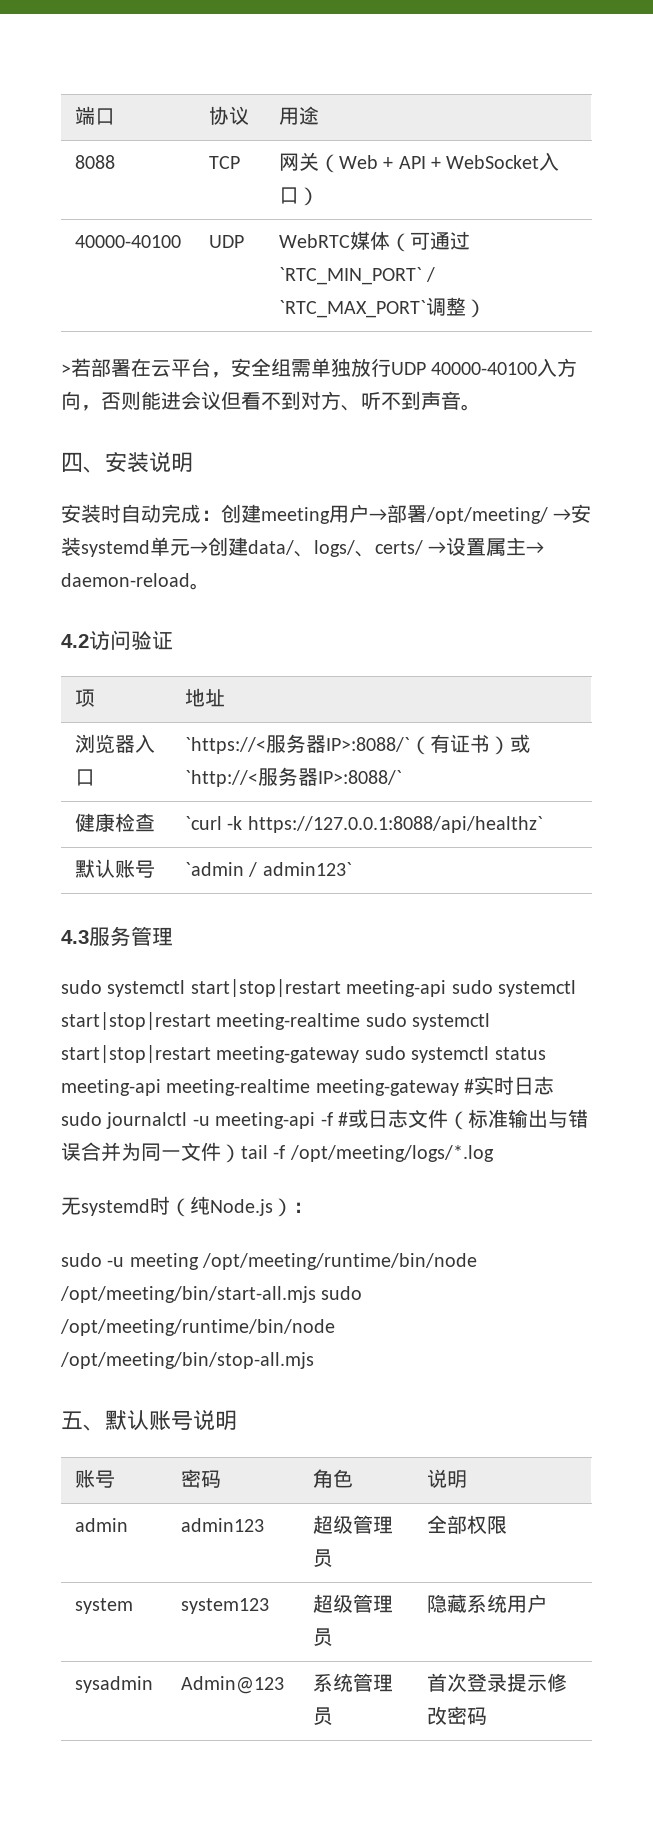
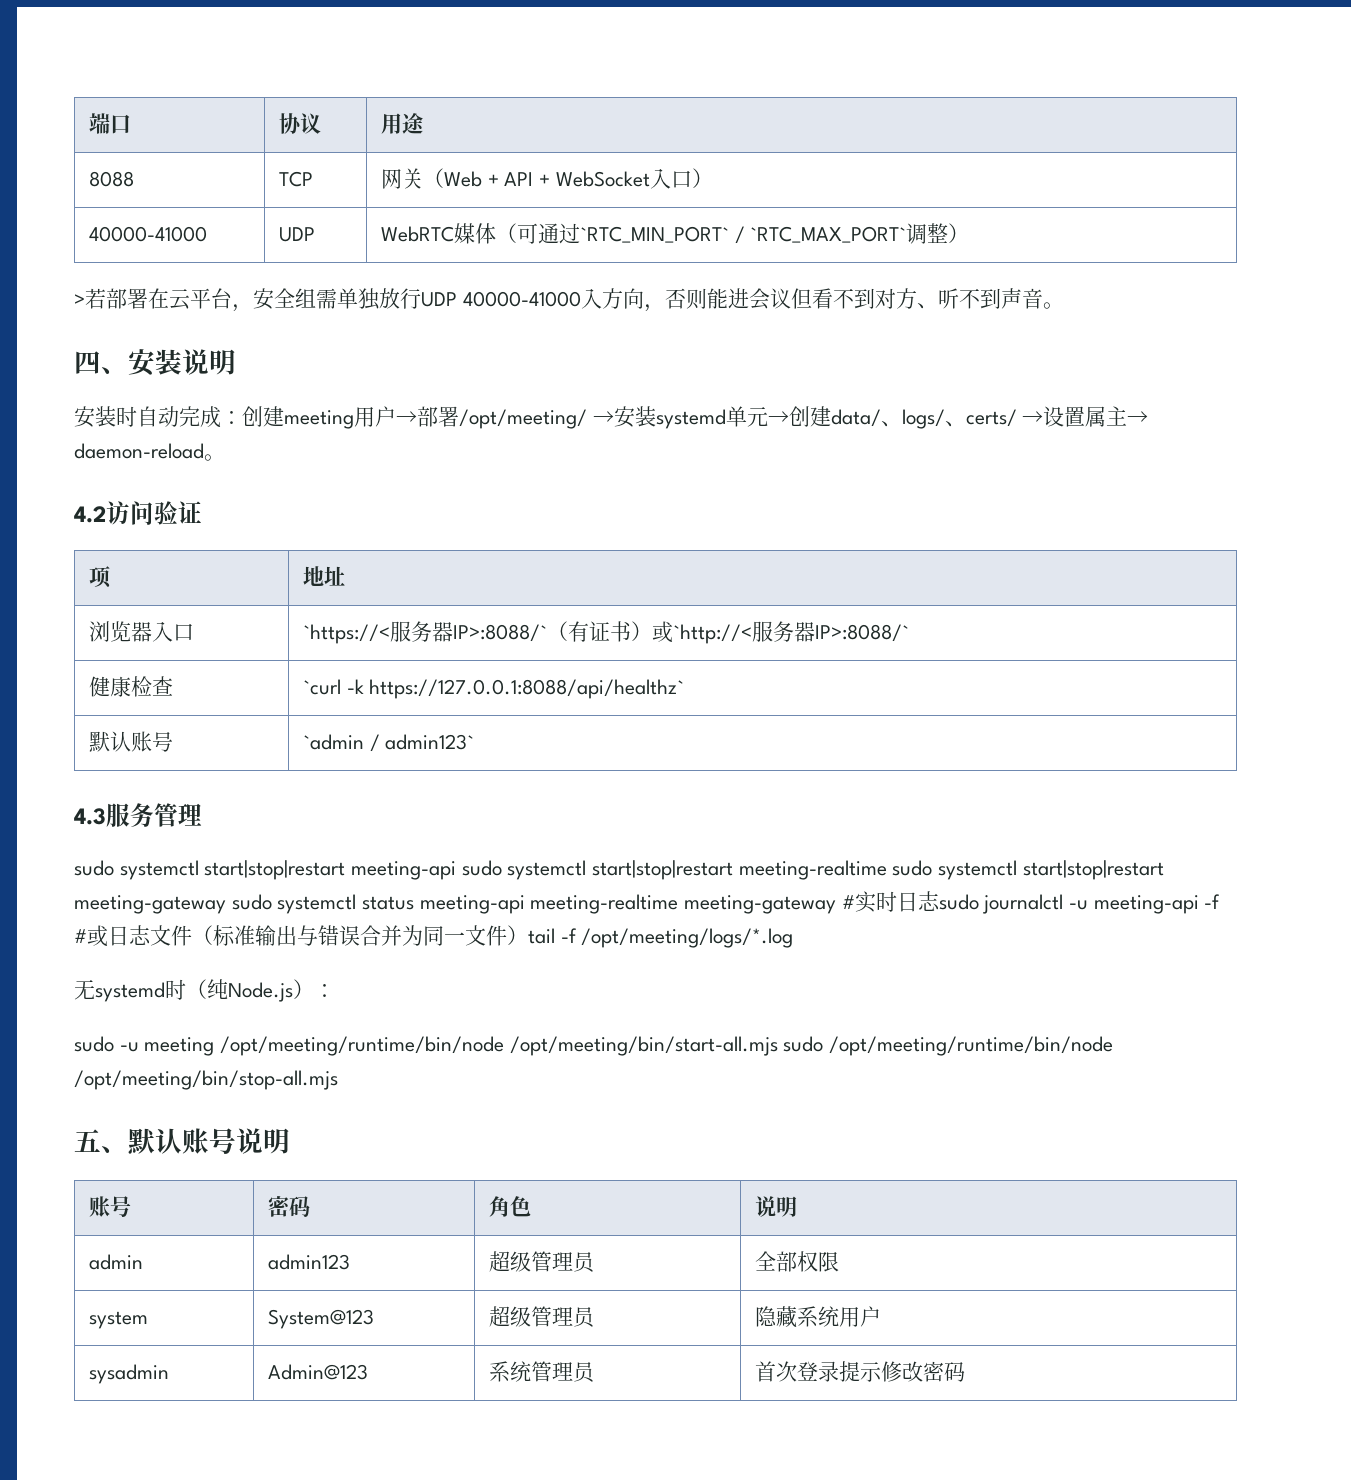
- 40000-40100 | UDP | WebRTC媒体（可通过`RTC_MIN_PORT` / `RTC_MAX_PORT`调整）
+ 40000-41000 | UDP | WebRTC媒体（可通过`RTC_MIN_PORT` / `RTC_MAX_PORT`调整）
- >若部署在云平台，安全组需单独放行UDP 40000-40100入方向，否则能进会议但看不到对方、听不到声音。
+ >若部署在云平台，安全组需单独放行UDP 40000-41000入方向，否则能进会议但看不到对方、听不到声音。
- system | system123 | 超级管理员 | 隐藏系统用户
+ system | System@123 | 超级管理员 | 隐藏系统用户

